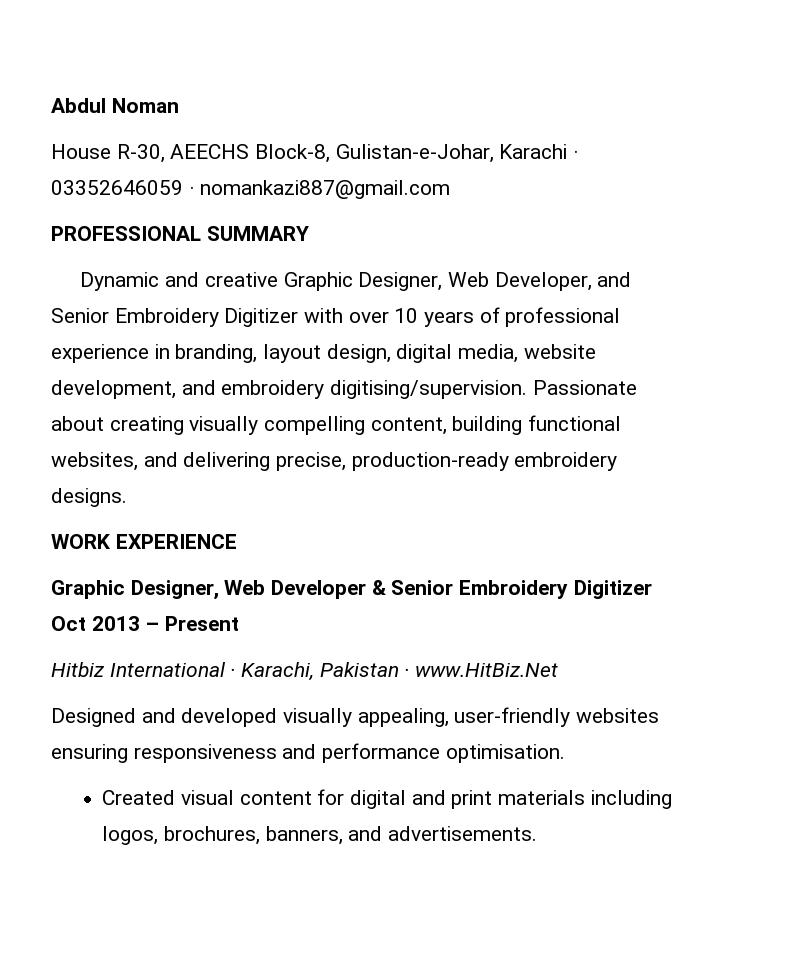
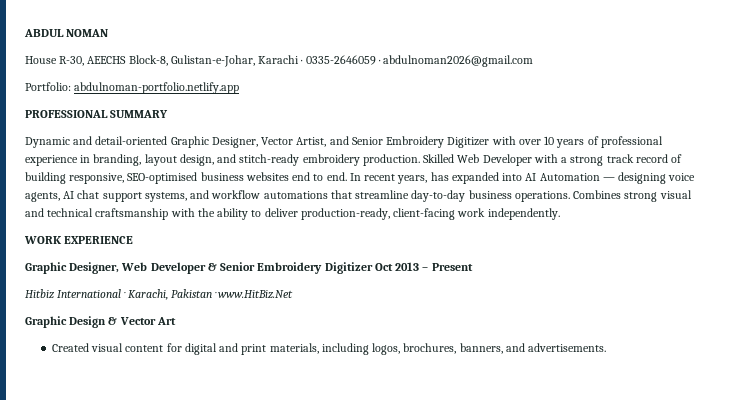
- Abdul Noman
+ ABDUL NOMAN
- House R-30, AEECHS Block-8, Gulistan-e-Johar, Karachi · 03352646059 · nomankazi887@gmail.com
+ House R-30, AEECHS Block-8, Gulistan-e-Johar, Karachi · 0335-2646059 · abdulnoman2026@gmail.com
+ Portfolio: abdulnoman-portfolio.netlify.app
- Dynamic and creative Graphic Designer, Web Developer, and Senior Embroidery Digitizer with over 10 years of professional experience in branding, layout design, digital media, website development, and embroidery digitising/supervision. Passionate about creating visually compelling content, building functional websites, and delivering precise, production-ready embroidery designs.
+ Dynamic and detail-oriented Graphic Designer, Vector Artist, and Senior Embroidery Digitizer with over 10 years of professional experience in branding, layout design, and stitch-ready embroidery production. Skilled Web Developer with a strong track record of building responsive, SEO-optimised business websites end to end. In recent years, has expanded into AI Automation — designing voice agents, AI chat support systems, and workflow automations that streamline day-to-day business operations. Combines strong visual and technical craftsmanship with the ability to deliver production-ready, client-facing work independently.
- Designed and developed visually appealing, user-friendly websites ensuring responsiveness and performance optimisation.
+ Graphic Design & Vector Art
- Created visual content for digital and print materials including logos, brochures, banners, and advertisements.
+ Created visual content for digital and print materials, including logos, brochures, banners, and advertisements.

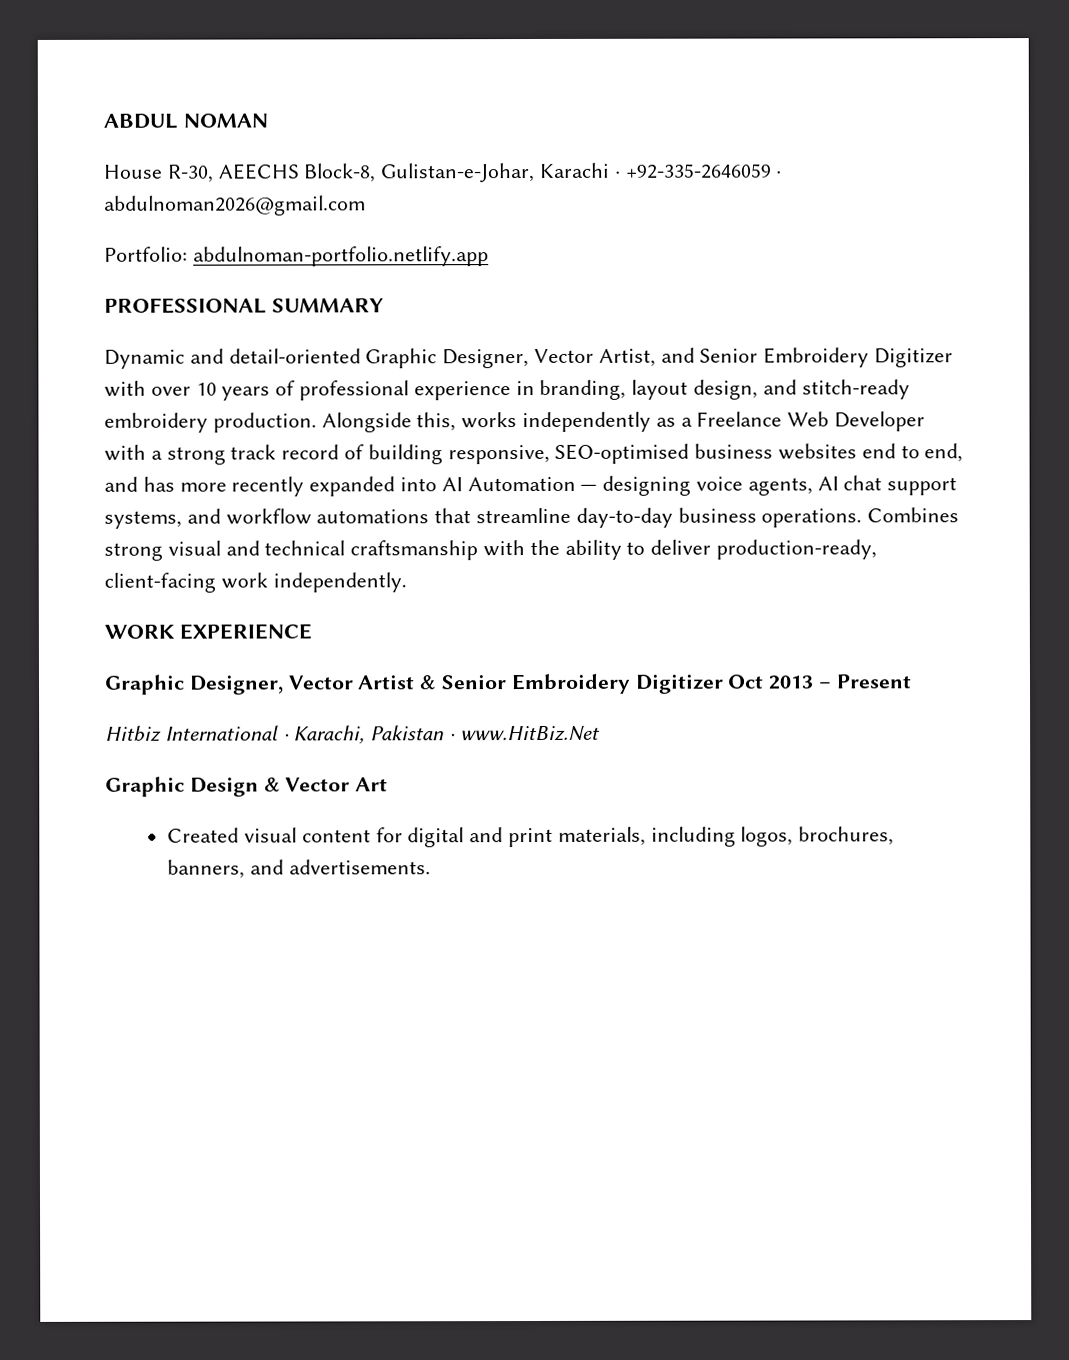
- House R-30, AEECHS Block-8, Gulistan-e-Johar, Karachi · 0335-2646059 · abdulnoman2026@gmail.com
+ House R-30, AEECHS Block-8, Gulistan-e-Johar, Karachi · +92-335-2646059 · abdulnoman2026@gmail.com
- Skilled Web Developer with a strong track record of building responsive, SEO-optimised business websites end to end. In recent years, has expanded into AI Automation — designing voice agents, AI chat support systems, and workflow automations that streamline day-to-day business operations.
+ Alongside this, works independently as a Freelance Web Developer with a strong track record of building responsive, SEO-optimised business websites end to end, and has more recently expanded into AI Automation — designing voice agents, AI chat support systems, and workflow automations that streamline day-to-day business operations.
- Graphic Designer, Web Developer & Senior Embroidery Digitizer Oct 2013 – Present
+ Graphic Designer, Vector Artist & Senior Embroidery Digitizer Oct 2013 – Present

